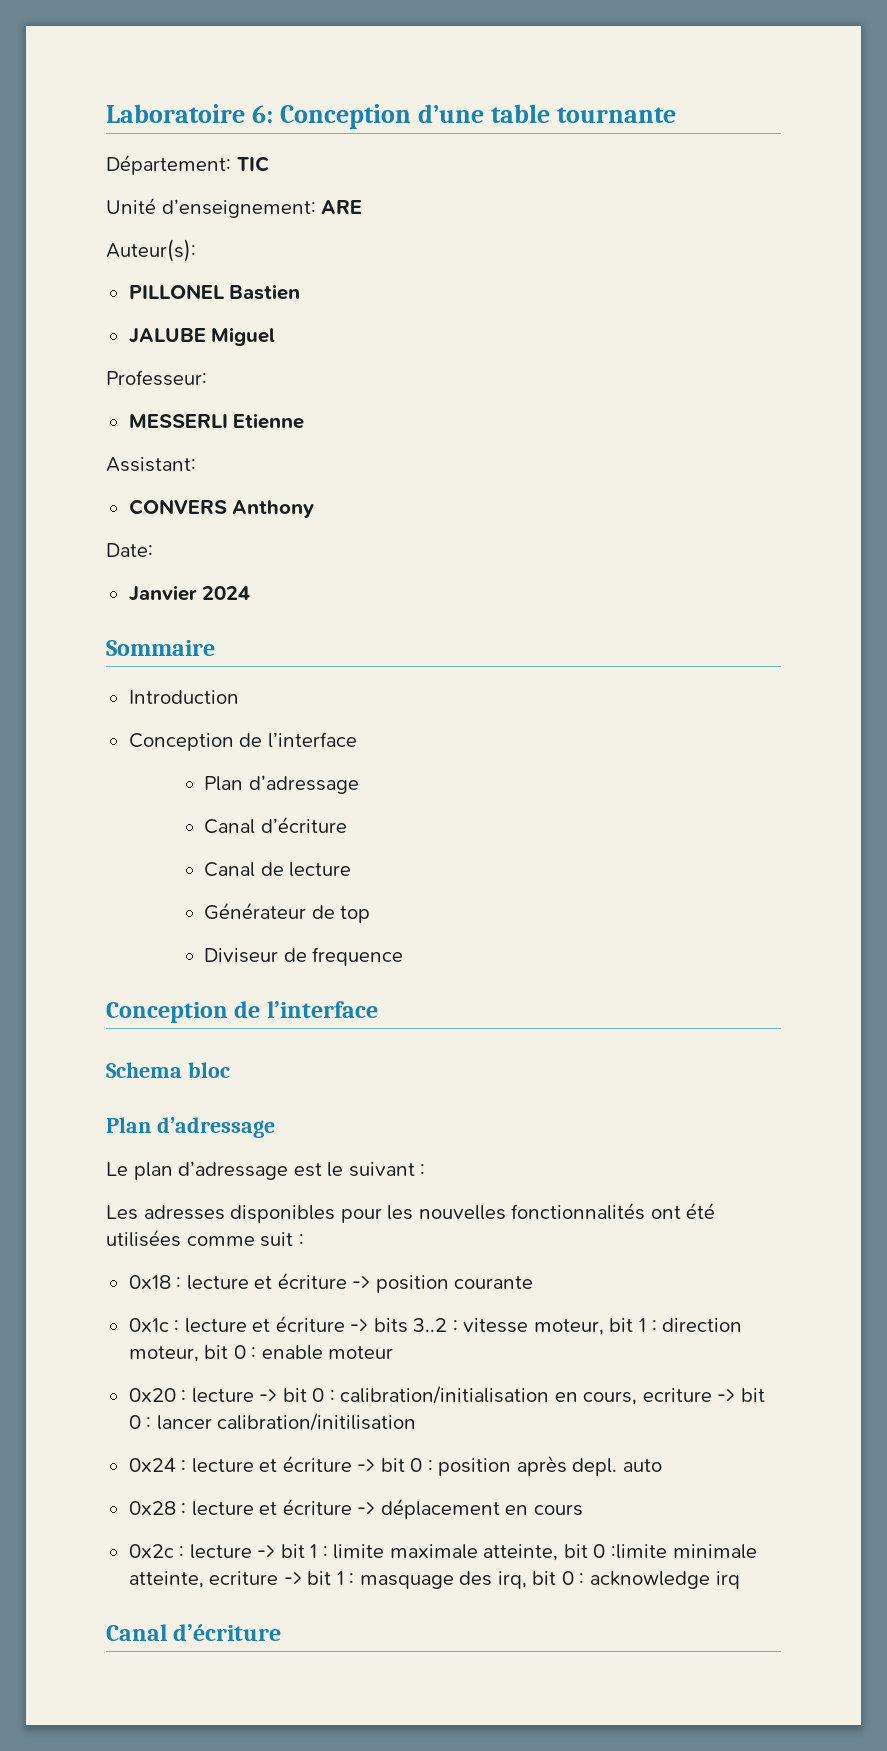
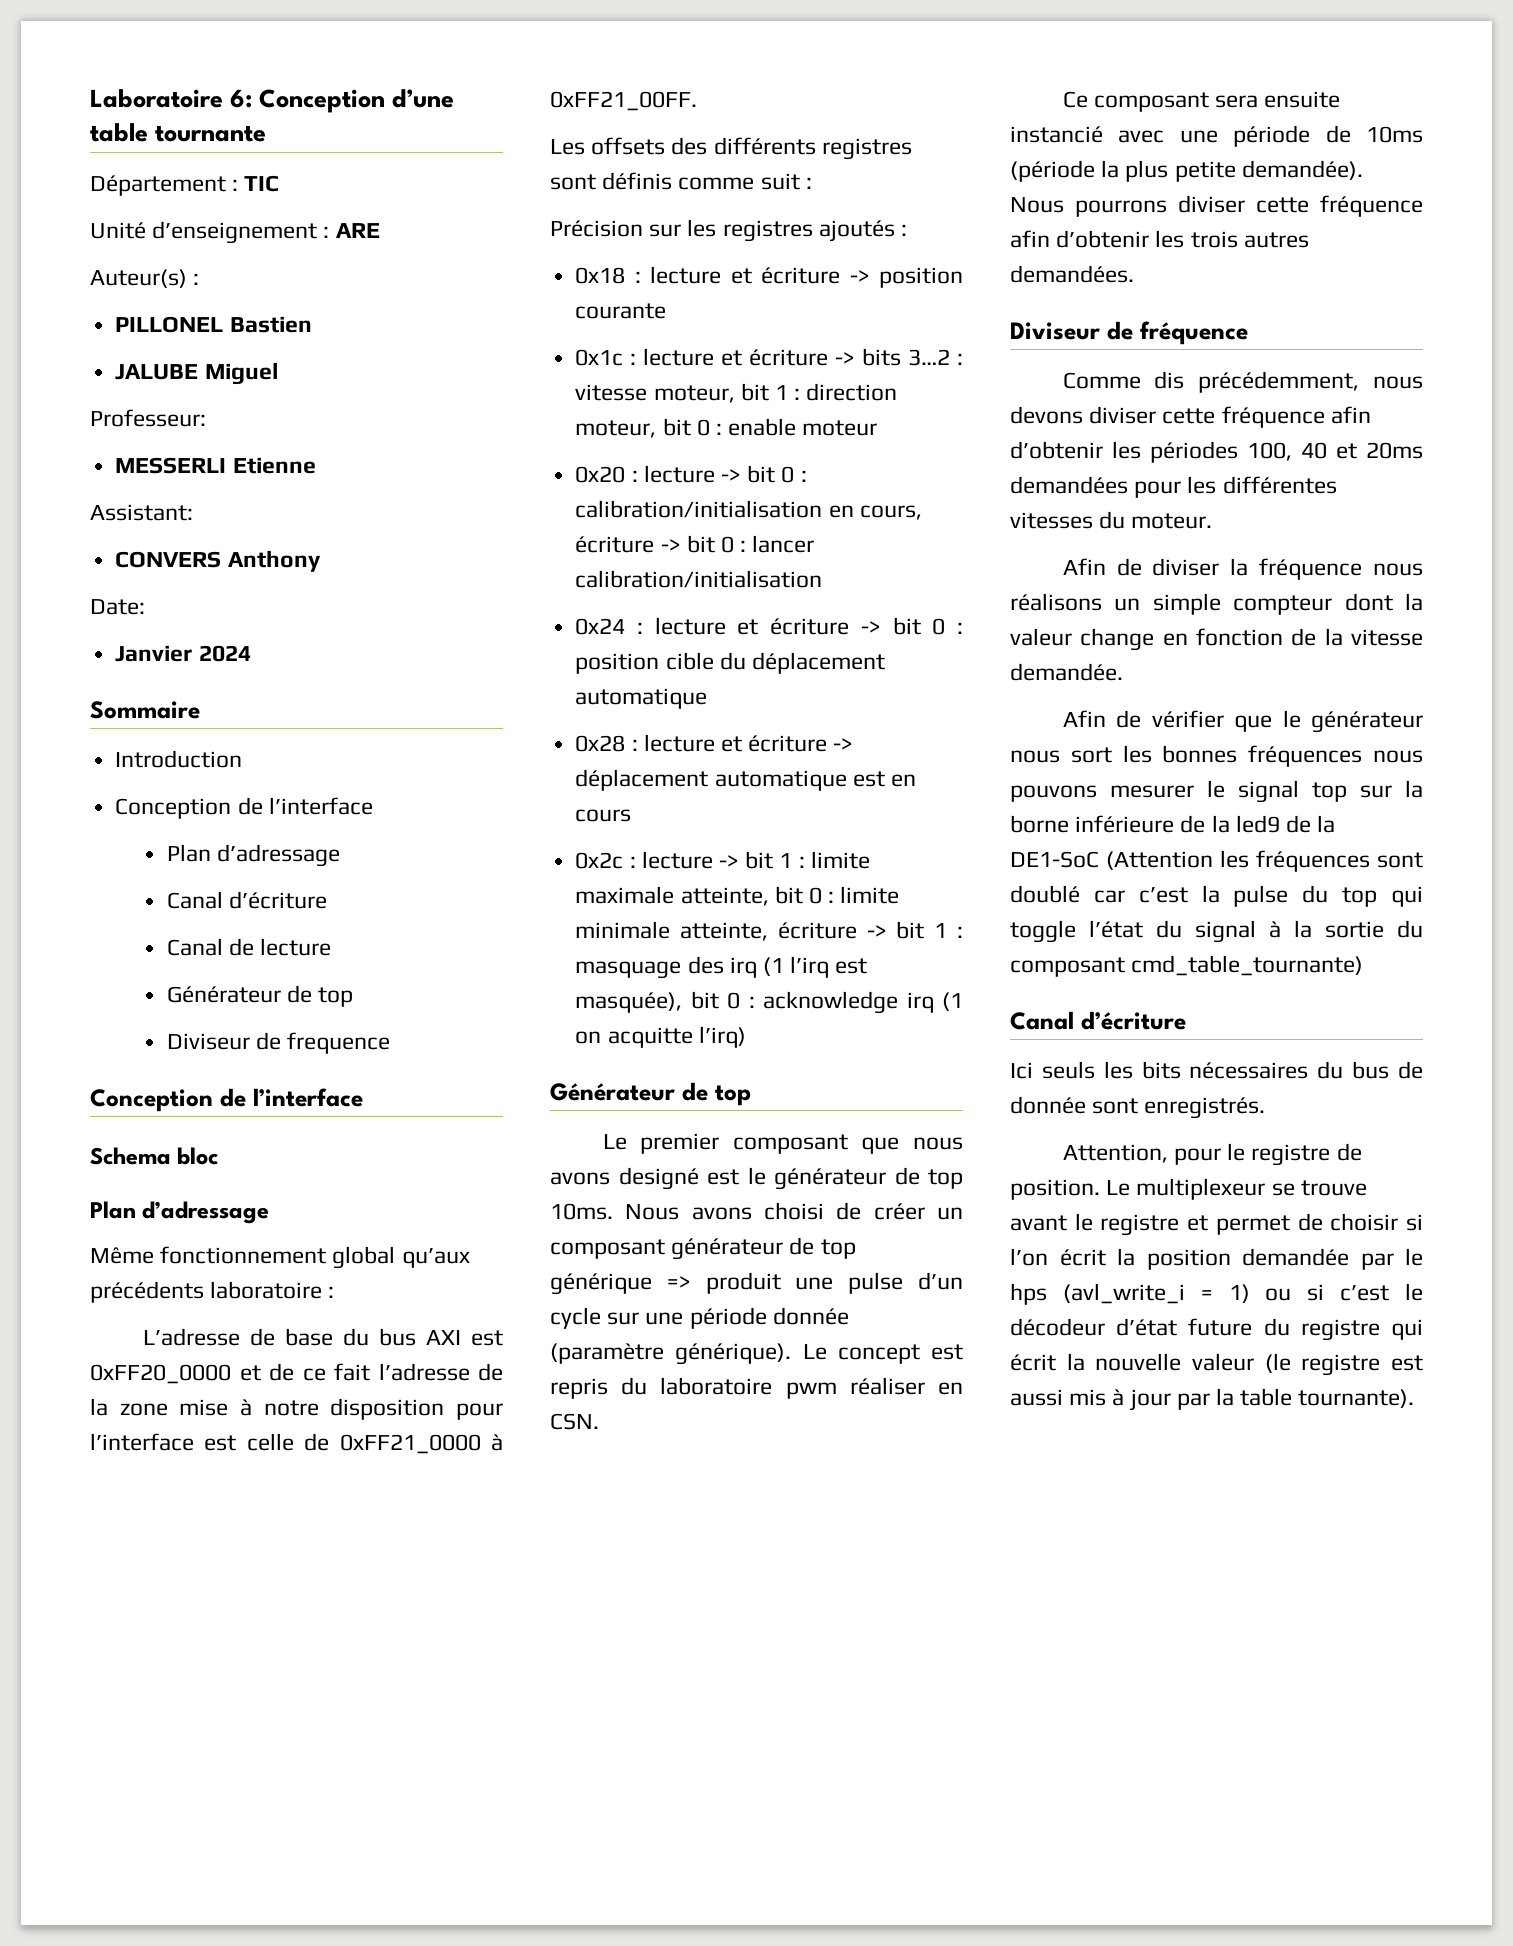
- Département: TIC
+ Département : TIC
- Unité d’enseignement: ARE
+ Unité d’enseignement : ARE
- Auteur(s):
+ Auteur(s) :
- Le plan d’adressage est le suivant :
- Les adresses disponibles pour les nouvelles fonctionnalités ont été utilisées comme suit :
+ Même fonctionnement global qu’aux précédents laboratoire :
+ L’adresse de base du bus AXI est 0xFF20_0000 et de ce fait l’adresse de la zone mise à notre disposition pour l’interface est celle de 0xFF21_0000 à 0xFF21_00FF.
+ Les offsets des différents registres sont définis comme suit :
+ Précision sur les registres ajoutés :
- 0x1c : lecture et écriture -> bits 3..2 : vitesse moteur, bit 1 : direction moteur, bit 0 : enable moteur
+ 0x1c : lecture et écriture -> bits 3…2 : vitesse moteur, bit 1 : direction moteur, bit 0 : enable moteur
- 0x20 : lecture -> bit 0 : calibration/initialisation en cours, ecriture -> bit 0 : lancer calibration/initilisation
+ 0x20 : lecture -> bit 0 : calibration/initialisation en cours, écriture -> bit 0 : lancer calibration/initialisation
- 0x24 : lecture et écriture -> bit 0 : position après depl. auto
+ 0x24 : lecture et écriture -> bit 0 : position cible du déplacement automatique
- 0x28 : lecture et écriture -> déplacement en cours
+ 0x28 : lecture et écriture -> déplacement automatique est en cours
- 0x2c : lecture -> bit 1 : limite maximale atteinte, bit 0 :limite minimale atteinte, ecriture -> bit 1 : masquage des irq, bit 0 : acknowledge irq
+ 0x2c : lecture -> bit 1 : limite maximale atteinte, bit 0 : limite minimale atteinte, écriture -> bit 1 : masquage des irq (1 l’irq est masquée), bit 0 : acknowledge irq (1 on acquitte l’irq)
+ Générateur de top
+ Le premier composant que nous avons designé est le générateur de top 10ms. Nous avons choisi de créer un composant générateur de top générique => produit une pulse d’un cycle sur une période donnée (paramètre générique). Le concept est repris du laboratoire pwm réaliser en CSN.
+ Ce composant sera ensuite instancié avec une période de 10ms (période la plus petite demandée). Nous pourrons diviser cette fréquence afin d’obtenir les trois autres demandées.
+ Diviseur de fréquence
+ Comme dis précédemment, nous devons diviser cette fréquence afin d’obtenir les périodes 100, 40 et 20ms demandées pour les différentes vitesses du moteur.
+ Afin de diviser la fréquence nous réalisons un simple compteur dont la valeur change en fonction de la vitesse demandée.
+ Afin de vérifier que le générateur nous sort les bonnes fréquences nous pouvons mesurer le signal top sur la borne inférieure de la led9 de la DE1-SoC (Attention les fréquences sont doublé car c’est la pulse du top qui toggle l’état du signal à la sortie du composant cmd_table_tournante)
  Canal d’écriture
+ Ici seuls les bits nécessaires du bus de donnée sont enregistrés.
+ Attention, pour le registre de position. Le multiplexeur se trouve avant le registre et permet de choisir si l’on écrit la position demandée par le hps (avl_write_i = 1) ou si c’est le décodeur d’état future du registre qui écrit la nouvelle valeur (le registre est aussi mis à jour par la table tournante).

